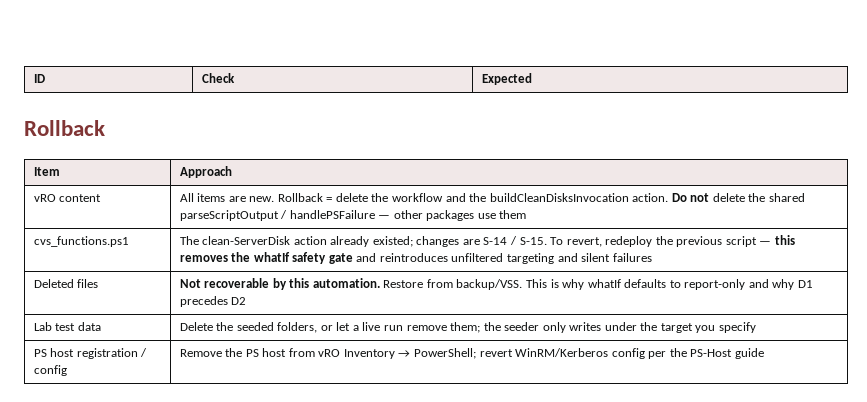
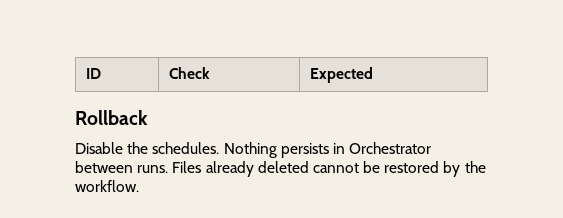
- Item | Approach
- vRO content | All items are new. Rollback = delete the workflow and the buildCleanDisksInvocation action. Do not delete the shared parseScriptOutput / handlePSFailure — other packages use them
- cvs_functions.ps1 | The clean-ServerDisk action already existed; changes are S-14 / S-15. To revert, redeploy the previous script — this removes the whatIf safety gate and reintroduces unfiltered targeting and silent failures
- Deleted files | Not recoverable by this automation. Restore from backup/VSS. This is why whatIf defaults to report-only and why D1 precedes D2
- Lab test data | Delete the seeded folders, or let a live run remove them; the seeder only writes under the target you specify
- PS host registration / config | Remove the PS host from vRO Inventory → PowerShell; revert WinRM/Kerberos config per the PS-Host guide
+ Disable the schedules. Nothing persists in Orchestrator between runs. Files already deleted cannot be restored by the workflow.

